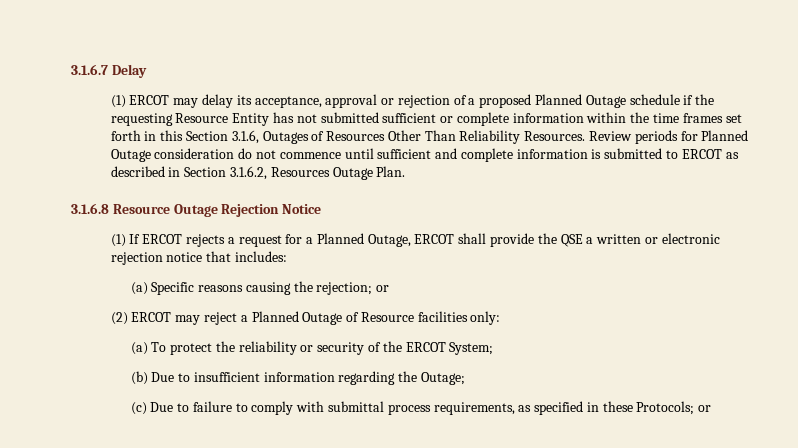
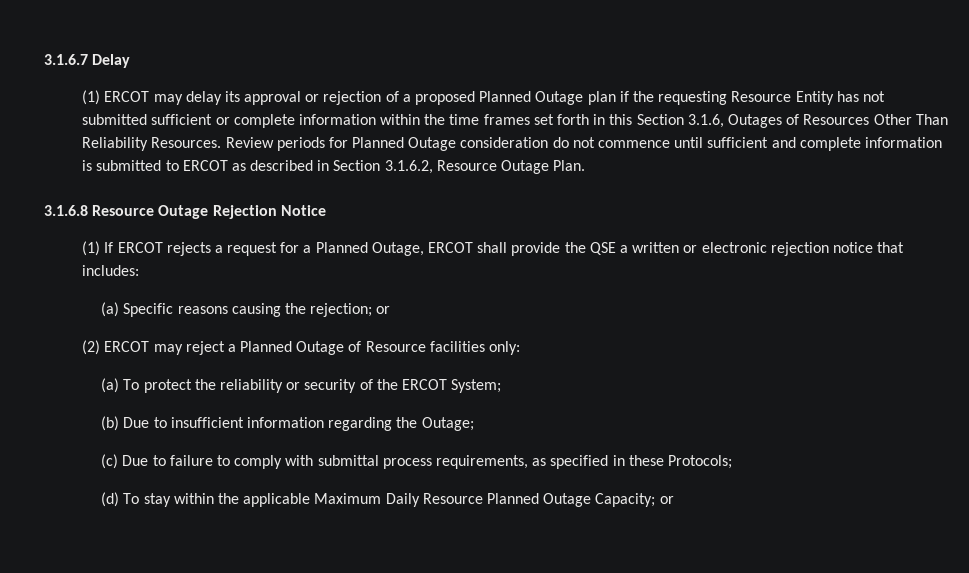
- (1) ERCOT may delay its acceptance, approval or rejection of a proposed Planned Outage schedule if the requesting Resource Entity has not submitted sufficient or complete information within the time frames set forth in this Section 3.1.6, Outages of Resources Other Than Reliability Resources.
+ (1) ERCOT may delay its approval or rejection of a proposed Planned Outage plan if the requesting Resource Entity has not submitted sufficient or complete information within the time frames set forth in this Section 3.1.6, Outages of Resources Other Than Reliability Resources.
- Review periods for Planned Outage consideration do not commence until sufficient and complete information is submitted to ERCOT as described in Section 3.1.6.2, Resources Outage Plan.
+ Review periods for Planned Outage consideration do not commence until sufficient and complete information is submitted to ERCOT as described in Section 3.1.6.2, Resource Outage Plan.
- (c) Due to failure to comply with submittal process requirements, as specified in these Protocols; or
+ (c) Due to failure to comply with submittal process requirements, as specified in these Protocols;
+ (d) To stay within the applicable Maximum Daily Resource Planned Outage Capacity; or

